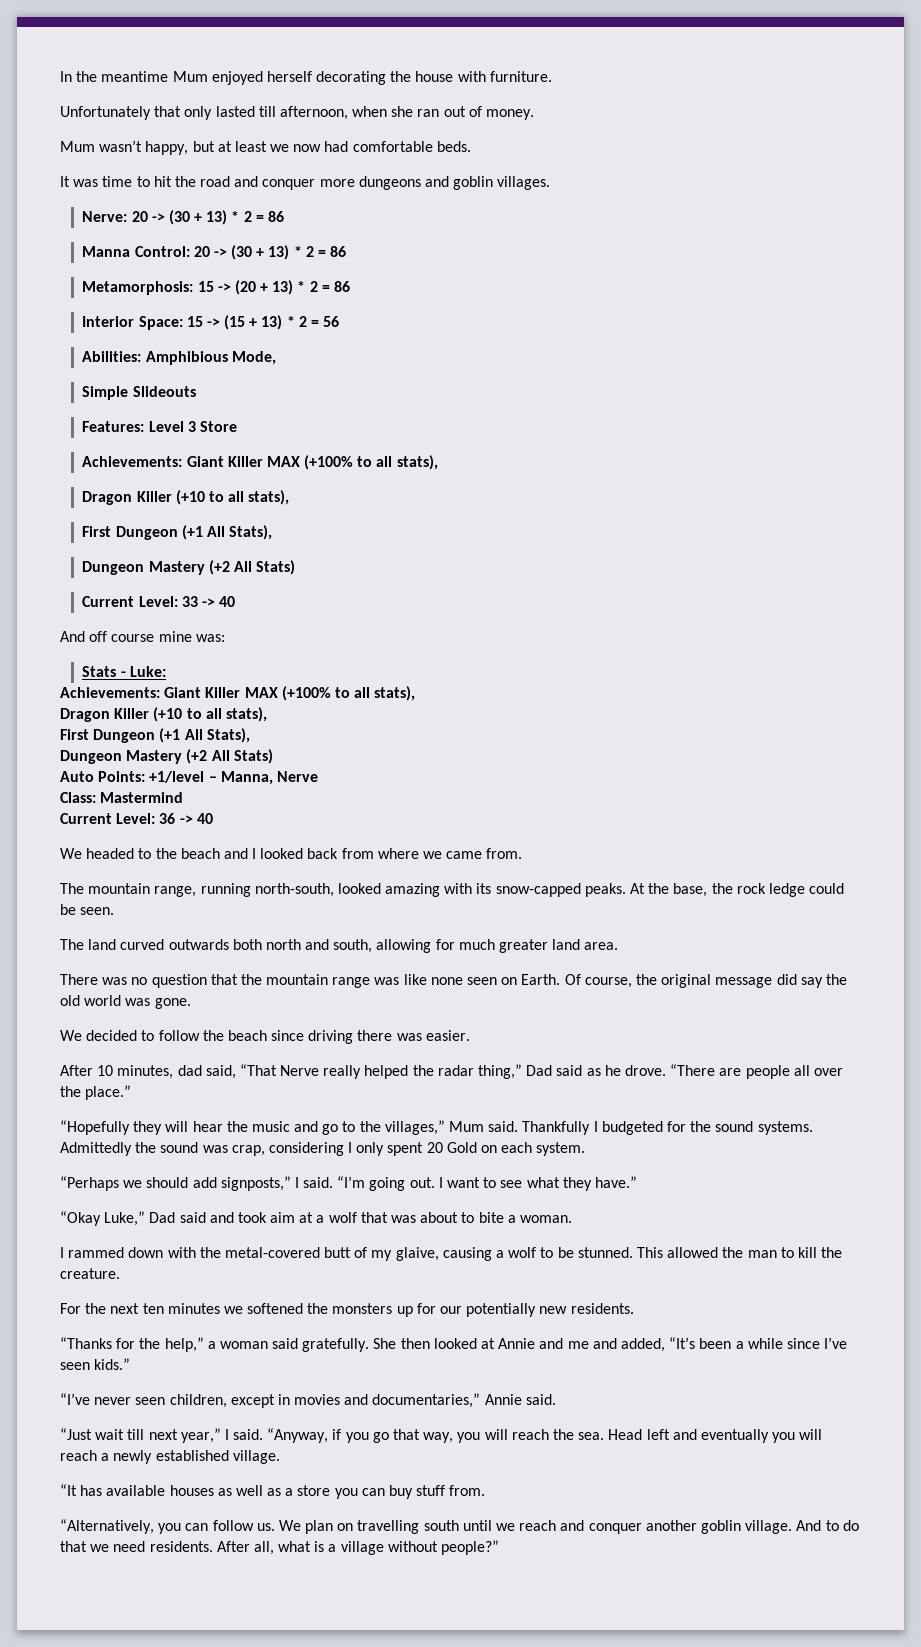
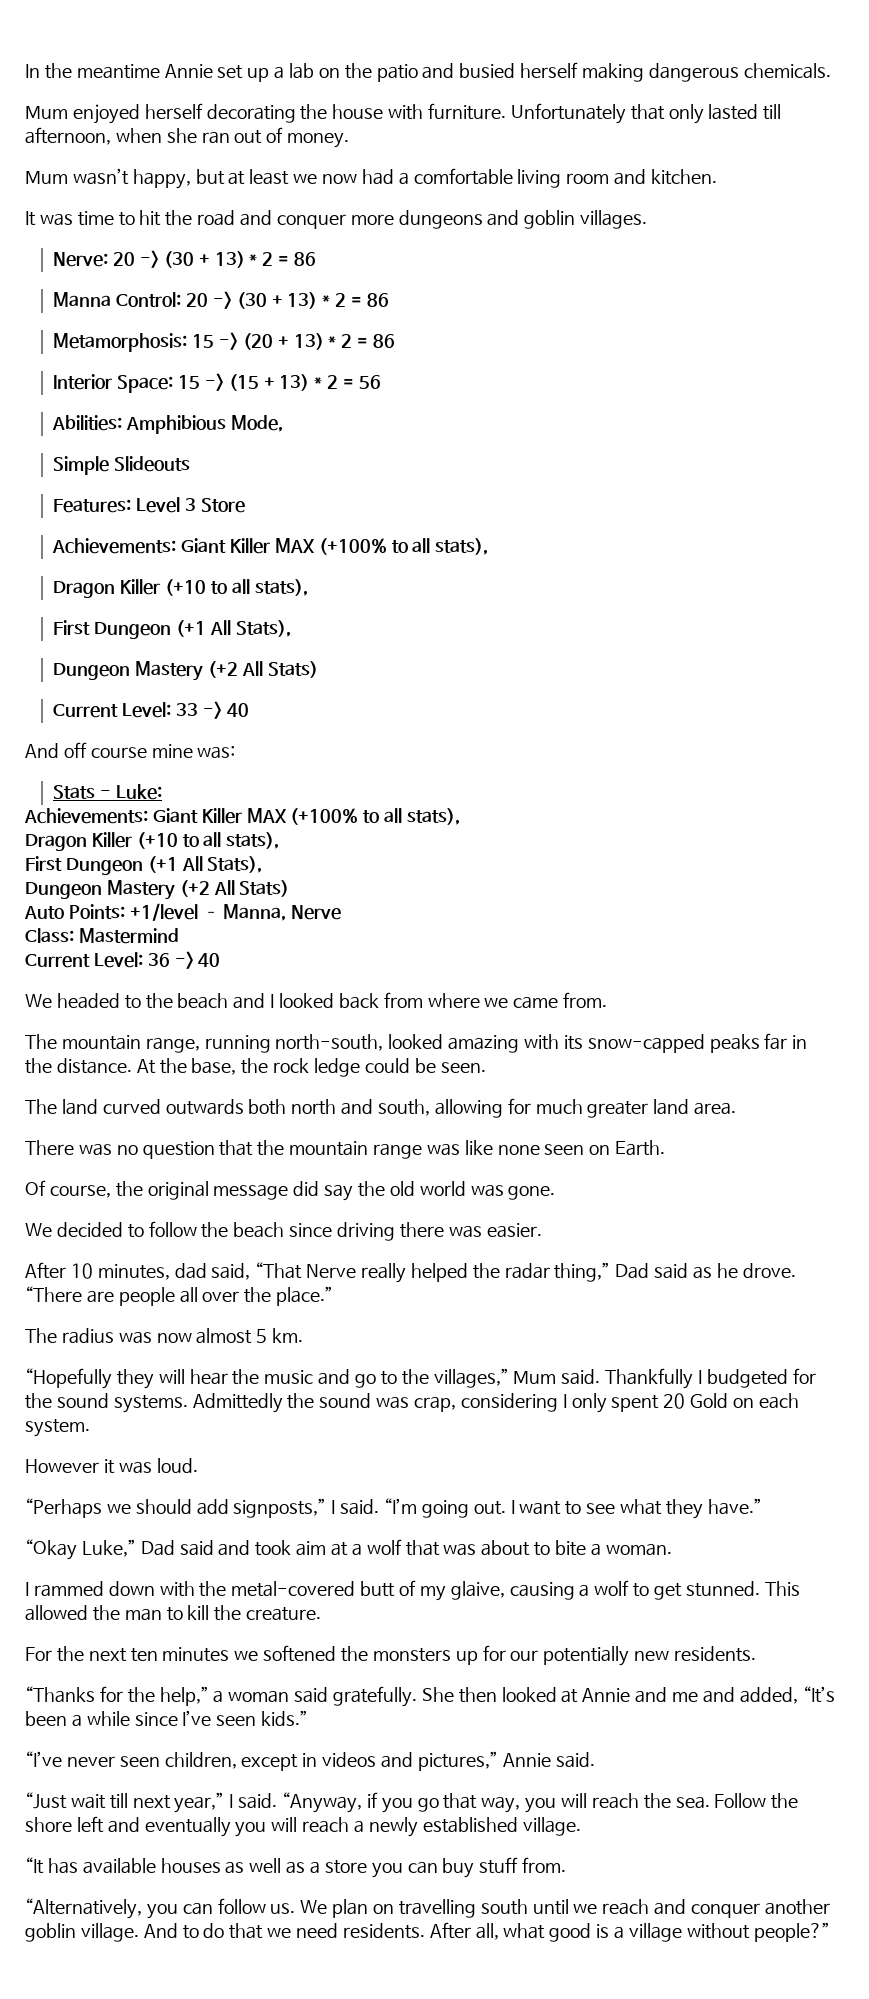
- In the meantime Mum enjoyed herself decorating the house with furniture.
- Unfortunately that only lasted till afternoon, when she ran out of money.
+ In the meantime Annie set up a lab on the patio and busied herself making dangerous chemicals.
+ Mum enjoyed herself decorating the house with furniture. Unfortunately that only lasted till afternoon, when she ran out of money.
- Mum wasn’t happy, but at least we now had comfortable beds.
+ Mum wasn’t happy, but at least we now had a comfortable living room and kitchen.
- The mountain range, running north-south, looked amazing with its snow-capped peaks.
+ The mountain range, running north-south, looked amazing with its snow-capped peaks far in the distance.
- There was no question that the mountain range was like none seen on Earth. Of course, the original message did say the old world was gone.
+ There was no question that the mountain range was like none seen on Earth.
+ Of course, the original message did say the old world was gone.
+ The radius was now almost 5 km.
+ However it was loud.
- I rammed down with the metal-covered butt of my glaive, causing a wolf to be stunned.
+ I rammed down with the metal-covered butt of my glaive, causing a wolf to get stunned.
- “I’ve never seen children, except in movies and documentaries,” Annie said.
+ “I’ve never seen children, except in videos and pictures,” Annie said.
- Head left and eventually you will reach a newly established village.
+ Follow the shore left and eventually you will reach a newly established village.
- After all, what is a village without people?”
+ After all, what good is a village without people?”

